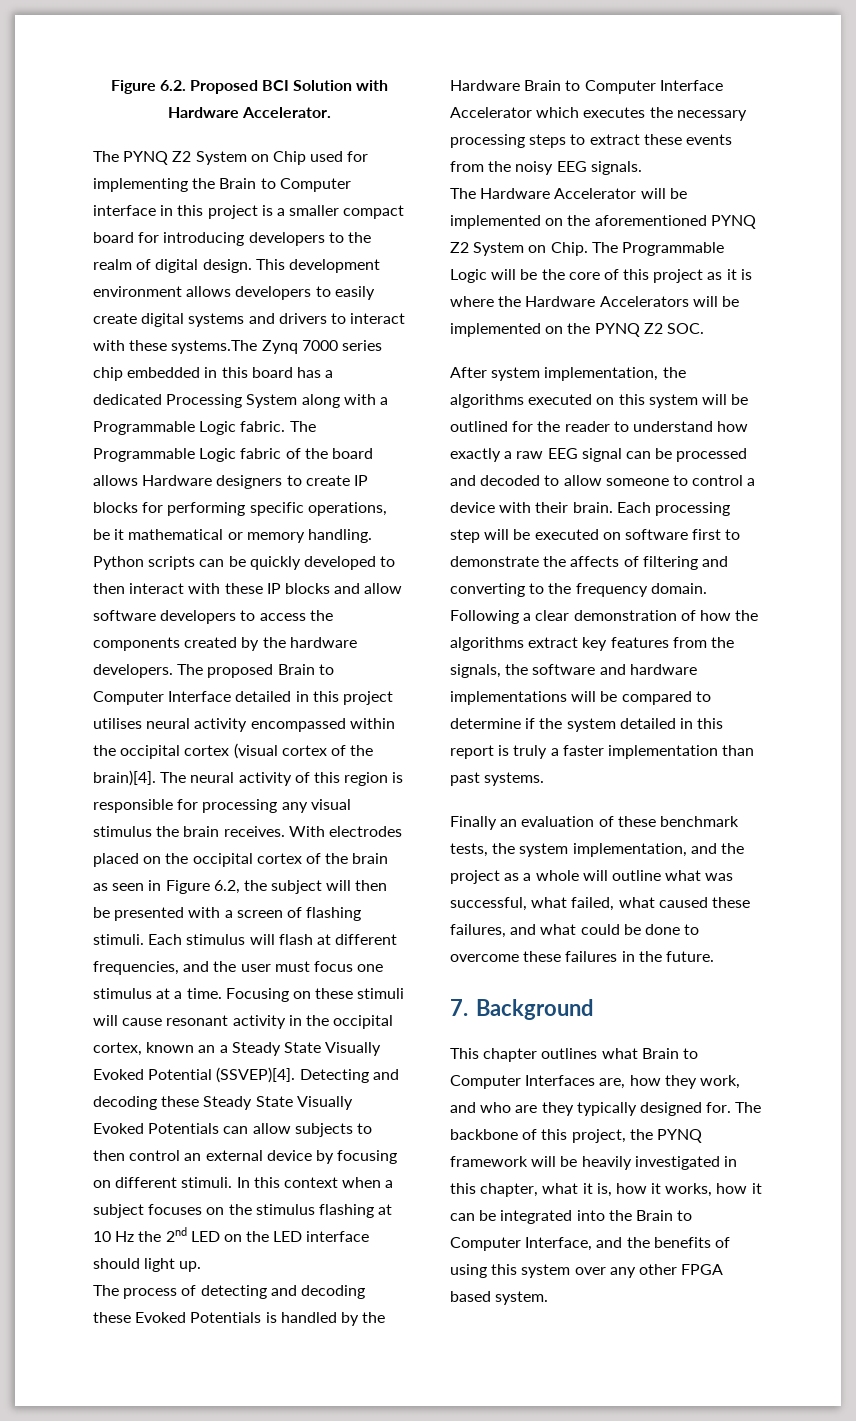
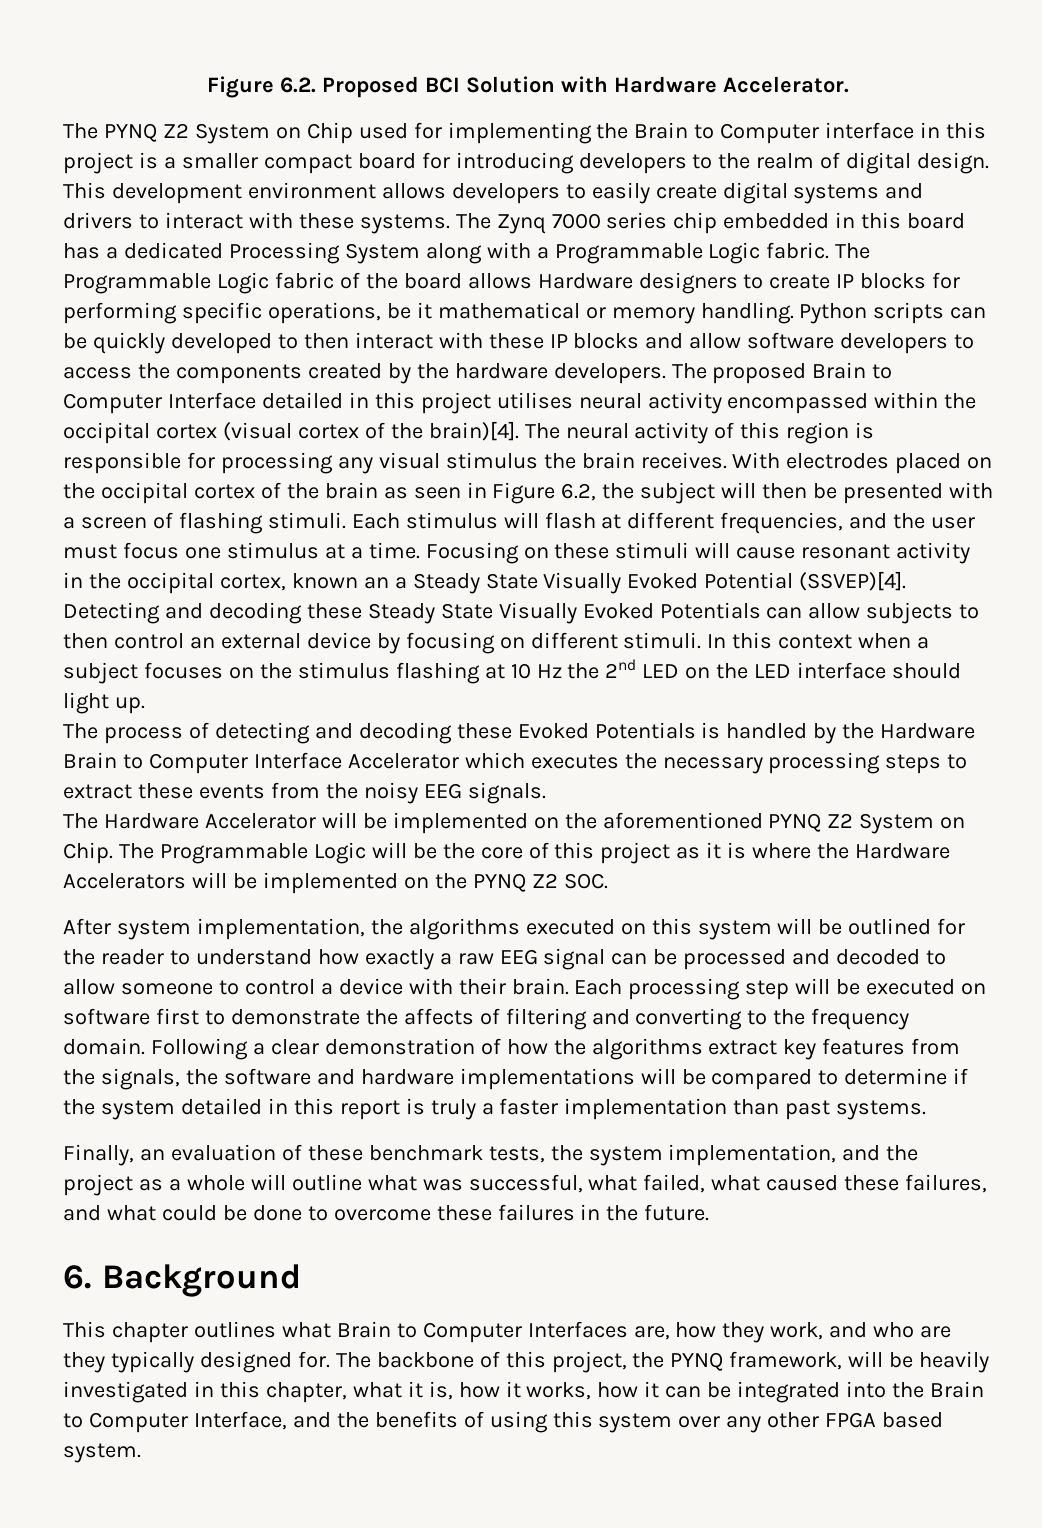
- This development environment allows developers to easily create digital systems and drivers to interact with these systems.The Zynq 7000 series chip embedded in this board has a dedicated Processing System along with a Programmable Logic fabric.
+ This development environment allows developers to easily create digital systems and drivers to interact with these systems. The Zynq 7000 series chip embedded in this board has a dedicated Processing System along with a Programmable Logic fabric.
- Finally an evaluation of these benchmark tests, the system implementation, and the project as a whole will outline what was successful, what failed, what caused these failures, and what could be done to overcome these failures in the future.
+ Finally, an evaluation of these benchmark tests, the system implementation, and the project as a whole will outline what was successful, what failed, what caused these failures, and what could be done to overcome these failures in the future.
- 7. Background
+ 6. Background
- The backbone of this project, the PYNQ framework will be heavily investigated in this chapter, what it is, how it works, how it can be integrated into the Brain to Computer Interface, and the benefits of using this system over any other FPGA based system.
+ The backbone of this project, the PYNQ framework, will be heavily investigated in this chapter, what it is, how it works, how it can be integrated into the Brain to Computer Interface, and the benefits of using this system over any other FPGA based system.

